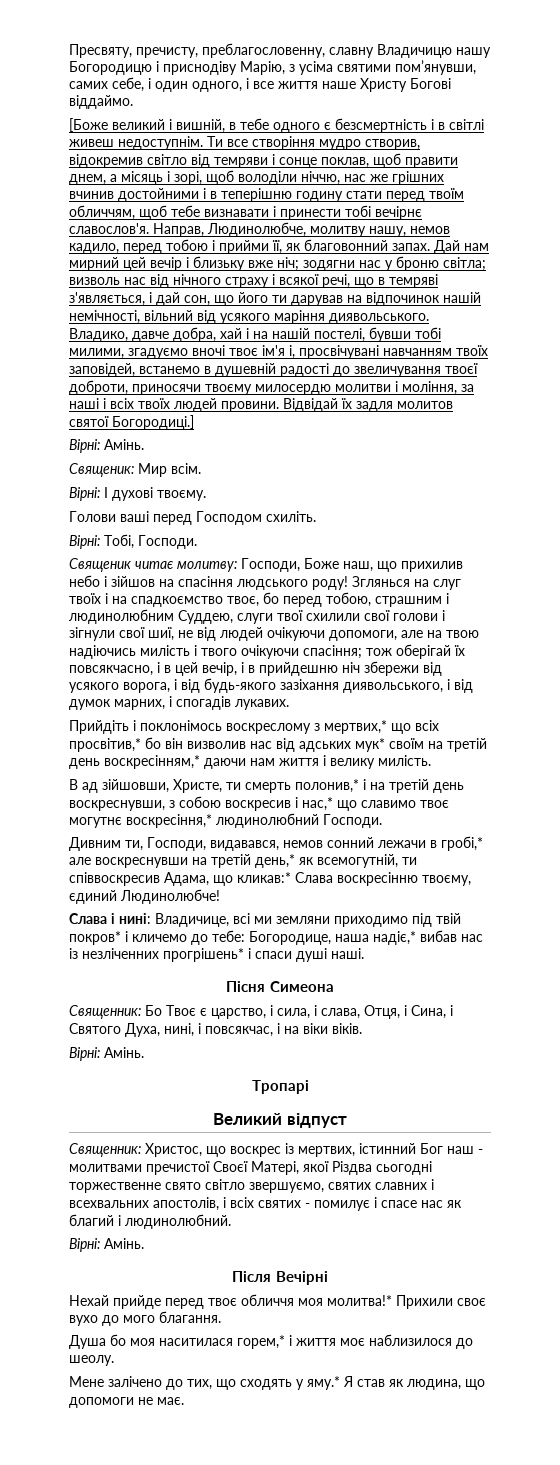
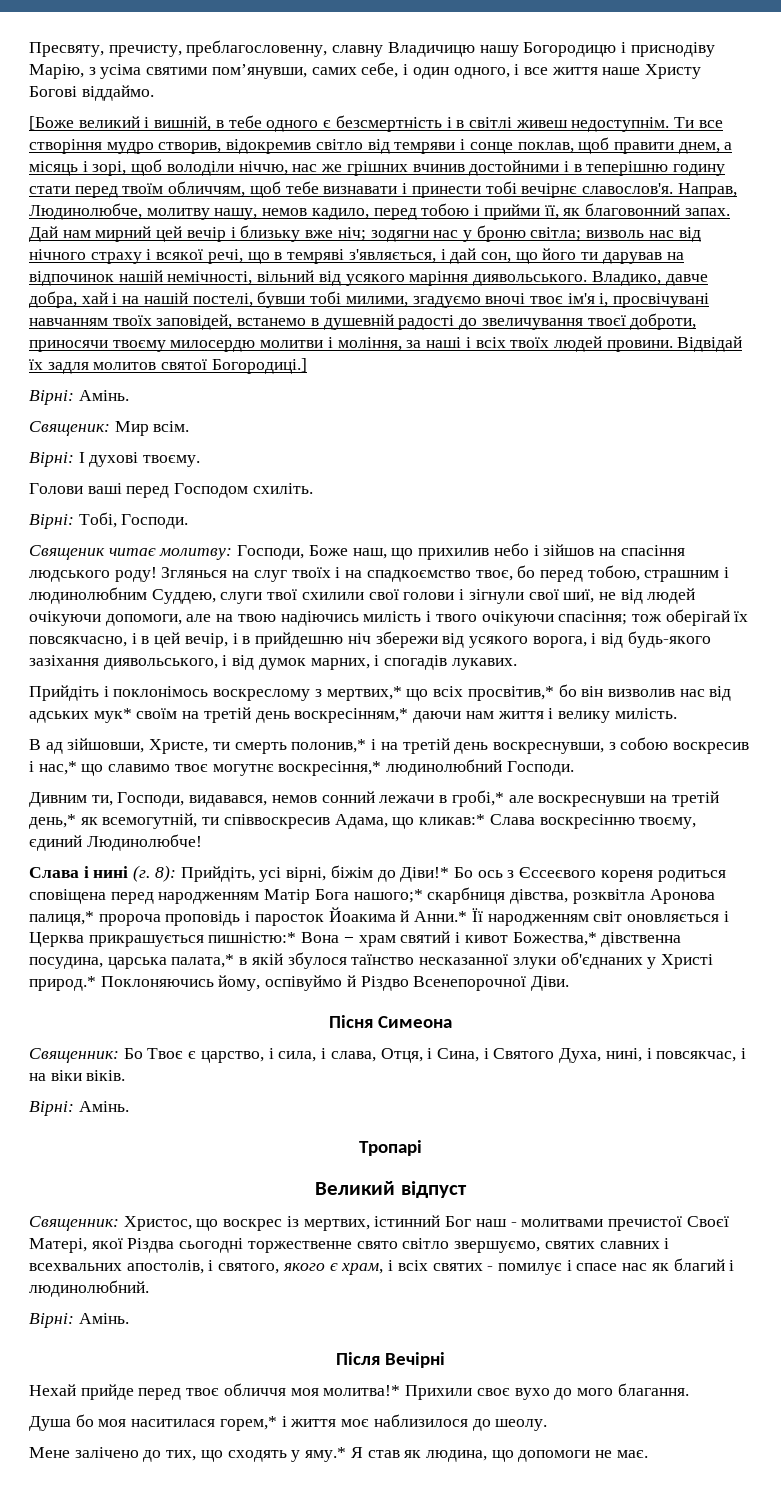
- Слава і нині: Владичице, всі ми земляни приходимо під твій покров* і кличемо до тебе: Богородице, наша надіє,* вибав нас із незліченних прогрішень* і спаси душі наші.
+ Слава і нині (г. 8): Прийдіть, усі вірні, біжім до Діви!* Бо ось з Єссеєвого кореня родиться сповіщена перед народженням Матір Бога нашого;* скарбниця дівства, розквітла Аронова палиця,* пророча проповідь і паросток Йоакима й Анни.* Її народженням світ оновляється і Церква прикрашується пишністю:* Вона − храм святий і кивот Божества,* дівственна посудина, царська палата,* в якій збулося таїнство несказанної злуки об'єднаних у Христі природ.* Поклоняючись йому, оспівуймо й Різдво Всенепорочної Діви.
- Священник: Христос, що воскрес із мертвих, істинний Бог наш - молитвами пречистої Своєї Матері, якої Різдва сьогодні торжественне свято світло звершуємо, святих славних і всехвальних апостолів, і всіх святих - помилує і спасе нас як благий і людинолюбний.
+ Священник: Христос, що воскрес із мертвих, істинний Бог наш - молитвами пречистої Своєї Матері, якої Різдва сьогодні торжественне свято світло звершуємо, святих славних і всехвальних апостолів, і святого, якого є храм, і всіх святих - помилує і спасе нас як благий і людинолюбний.

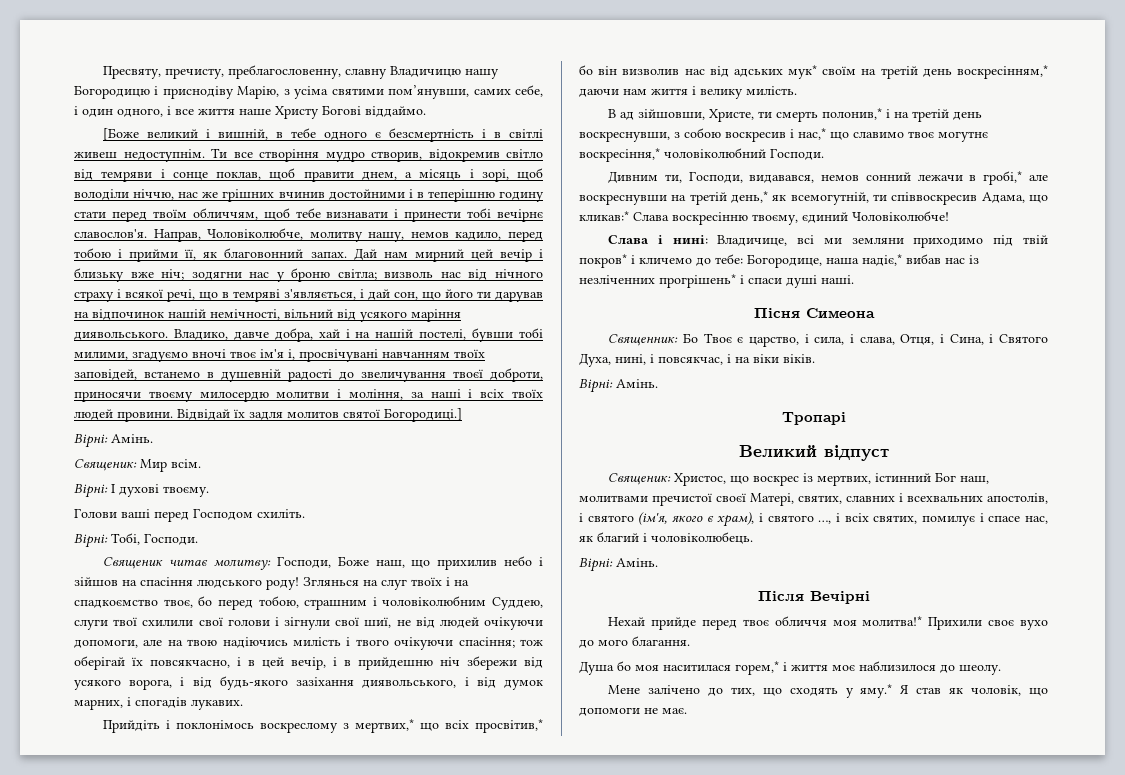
- Направ, Людинолюбче, молитву нашу, немов кадило, перед тобою і прийми її, як благовонний запах.
+ Направ, Чоловіколюбче, молитву нашу, немов кадило, перед тобою і прийми її, як благовонний запах.
- Зглянься на слуг твоїх і на спадкоємство твоє, бо перед тобою, страшним і людинолюбним Суддею, слуги твої схилили свої голови і зігнули свої шиї, не від людей очікуючи допомоги, але на твою надіючись милість і твого очікуючи спасіння;
+ Зглянься на слуг твоїх і на спадкоємство твоє, бо перед тобою, страшним і чоловіколюбним Суддею, слуги твої схилили свої голови і зігнули свої шиї, не від людей очікуючи допомоги, але на твою надіючись милість і твого очікуючи спасіння;
- В ад зійшовши, Христе, ти смерть полонив,* і на третій день воскреснувши, з собою воскресив і нас,* що славимо твоє могутнє воскресіння,* людинолюбний Господи.
+ В ад зійшовши, Христе, ти смерть полонив,* і на третій день воскреснувши, з собою воскресив і нас,* що славимо твоє могутнє воскресіння,* чоловіколюбний Господи.
- Дивним ти, Господи, видавався, немов сонний лежачи в гробі,* але воскреснувши на третій день,* як всемогутній, ти співвоскресив Адама, що кликав:* Слава воскресінню твоєму, єдиний Людинолюбче!
+ Дивним ти, Господи, видавався, немов сонний лежачи в гробі,* але воскреснувши на третій день,* як всемогутній, ти співвоскресив Адама, що кликав:* Слава воскресінню твоєму, єдиний Чоловіколюбче!
- Слава і нині (г. 8): Прийдіть, усі вірні, біжім до Діви!* Бо ось з Єссеєвого кореня родиться сповіщена перед народженням Матір Бога нашого;* скарбниця дівства, розквітла Аронова палиця,* пророча проповідь і паросток Йоакима й Анни.* Її народженням світ оновляється і Церква прикрашується пишністю:* Вона − храм святий і кивот Божества,* дівственна посудина, царська палата,* в якій збулося таїнство несказанної злуки об'єднаних у Христі природ.* Поклоняючись йому, оспівуймо й Різдво Всенепорочної Діви.
+ Слава і нині: Владичице, всі ми земляни приходимо під твій покров* і кличемо до тебе: Богородице, наша надіє,* вибав нас із незліченних прогрішень* і спаси душі наші.
- Священник: Христос, що воскрес із мертвих, істинний Бог наш - молитвами пречистої Своєї Матері, якої Різдва сьогодні торжественне свято світло звершуємо, святих славних і всехвальних апостолів, і святого, якого є храм, і всіх святих - помилує і спасе нас як благий і людинолюбний.
+ Священик: Христос, що воскрес із мертвих, істинний Бог наш, молитвами пречистої своєї Матері, святих, славних і всехвальних апостолів, і святого (ім'я, якого є храм), і святого …, і всіх святих, помилує і спасе нас, як благий і чоловіколюбець.
- Мене залічено до тих, що сходять у яму.* Я став як людина, що допомоги не має.
+ Мене залічено до тих, що сходять у яму.* Я став як чоловік, що допомоги не має.

